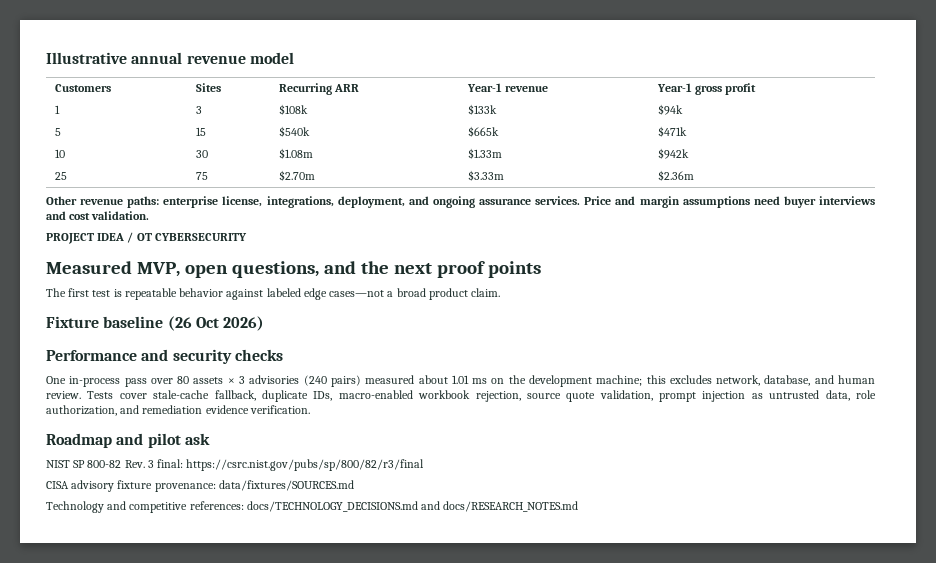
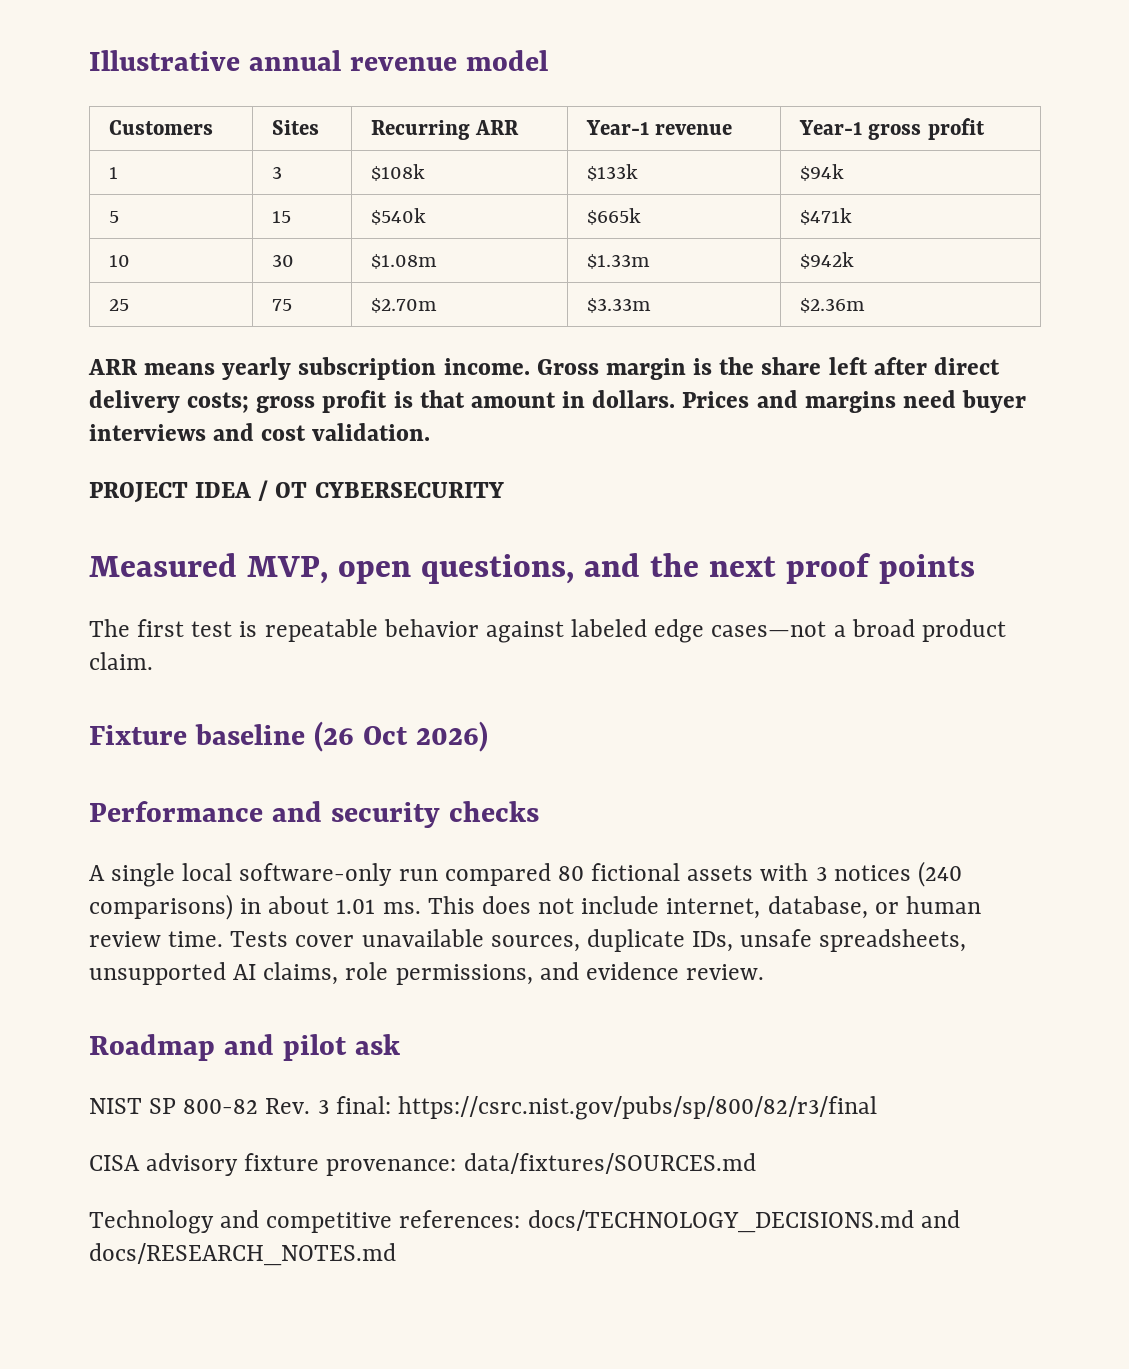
- Other revenue paths: enterprise license, integrations, deployment, and ongoing assurance services. Price and margin assumptions need buyer interviews and cost validation.
+ ARR means yearly subscription income. Gross margin is the share left after direct delivery costs; gross profit is that amount in dollars. Prices and margins need buyer interviews and cost validation.
- One in-process pass over 80 assets × 3 advisories (240 pairs) measured about 1.01 ms on the development machine; this excludes network, database, and human review. Tests cover stale-cache fallback, duplicate IDs, macro-enabled workbook rejection, source quote validation, prompt injection as untrusted data, role authorization, and remediation evidence verification.
+ A single local software-only run compared 80 fictional assets with 3 notices (240 comparisons) in about 1.01 ms. This does not include internet, database, or human review time. Tests cover unavailable sources, duplicate IDs, unsafe spreadsheets, unsupported AI claims, role permissions, and evidence review.

